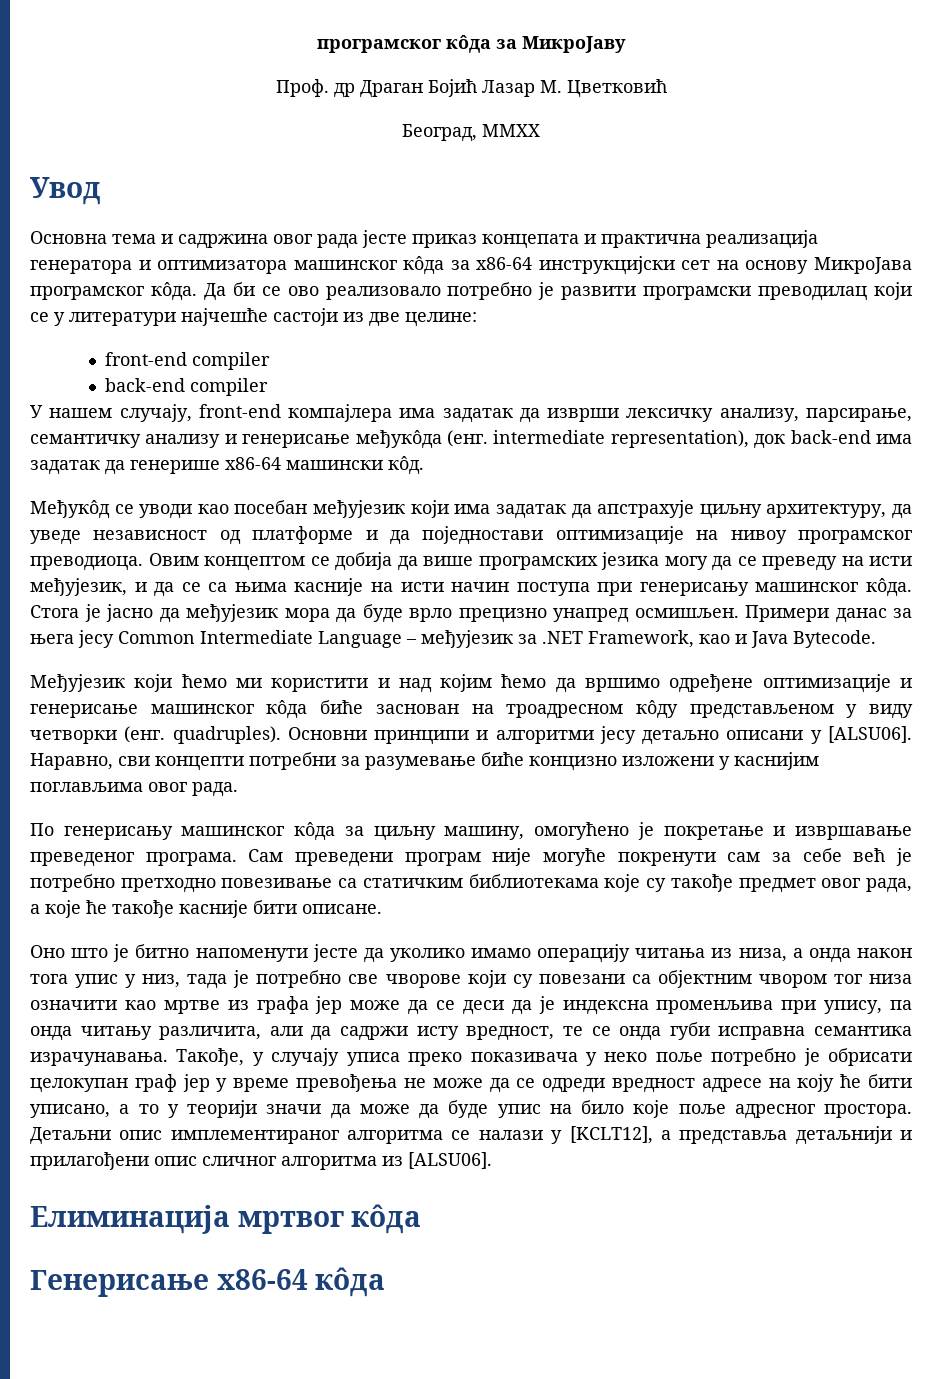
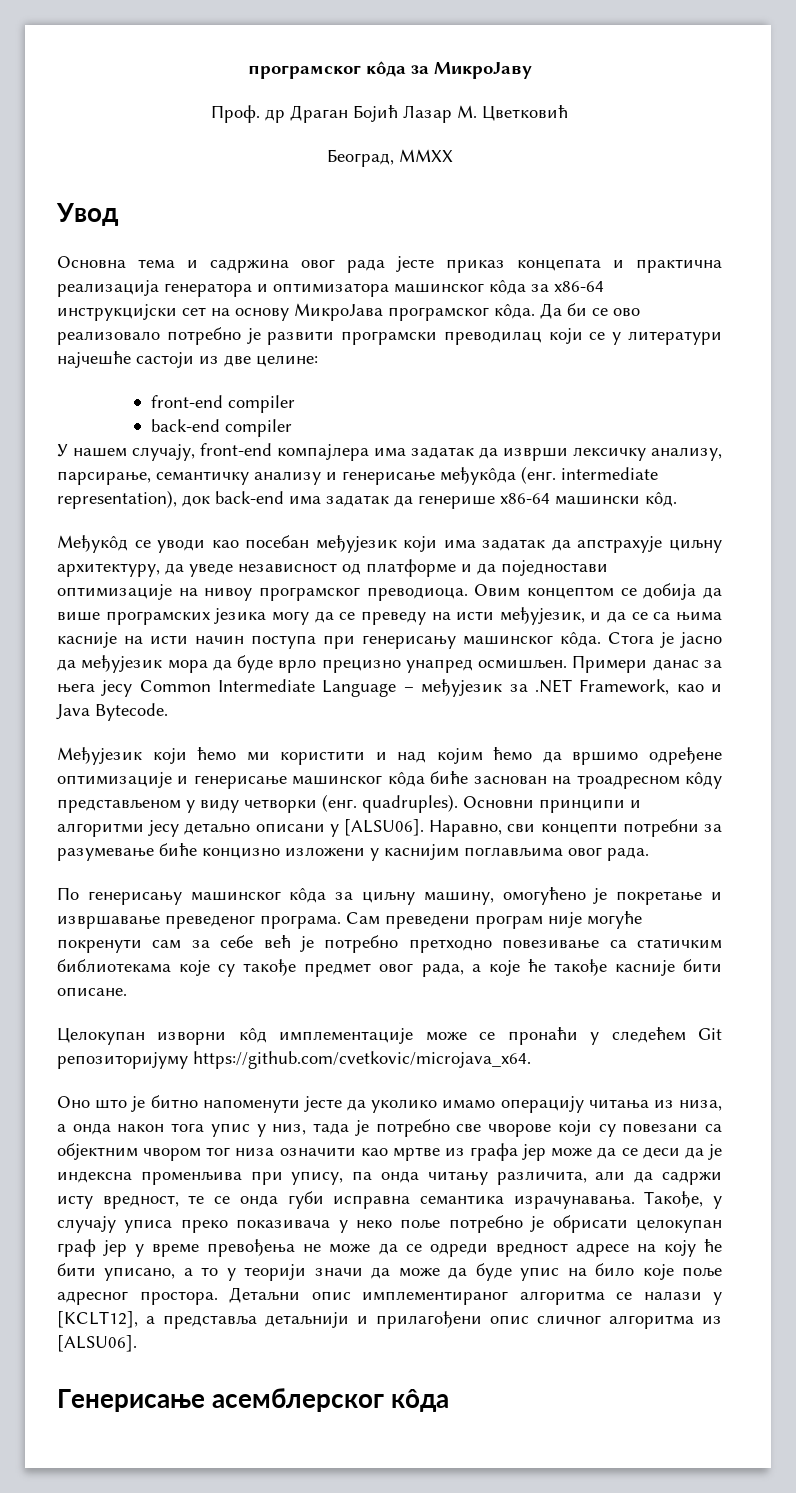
+ Целокупан изворни кôд имплементације може се пронаћи у следећем Git репозиторијуму https://github.com/cvetkovic/microjava_x64.
- Елиминација мртвог кôда
- Генерисање x86-64 кôда
+ Генерисање асемблерског кôда

